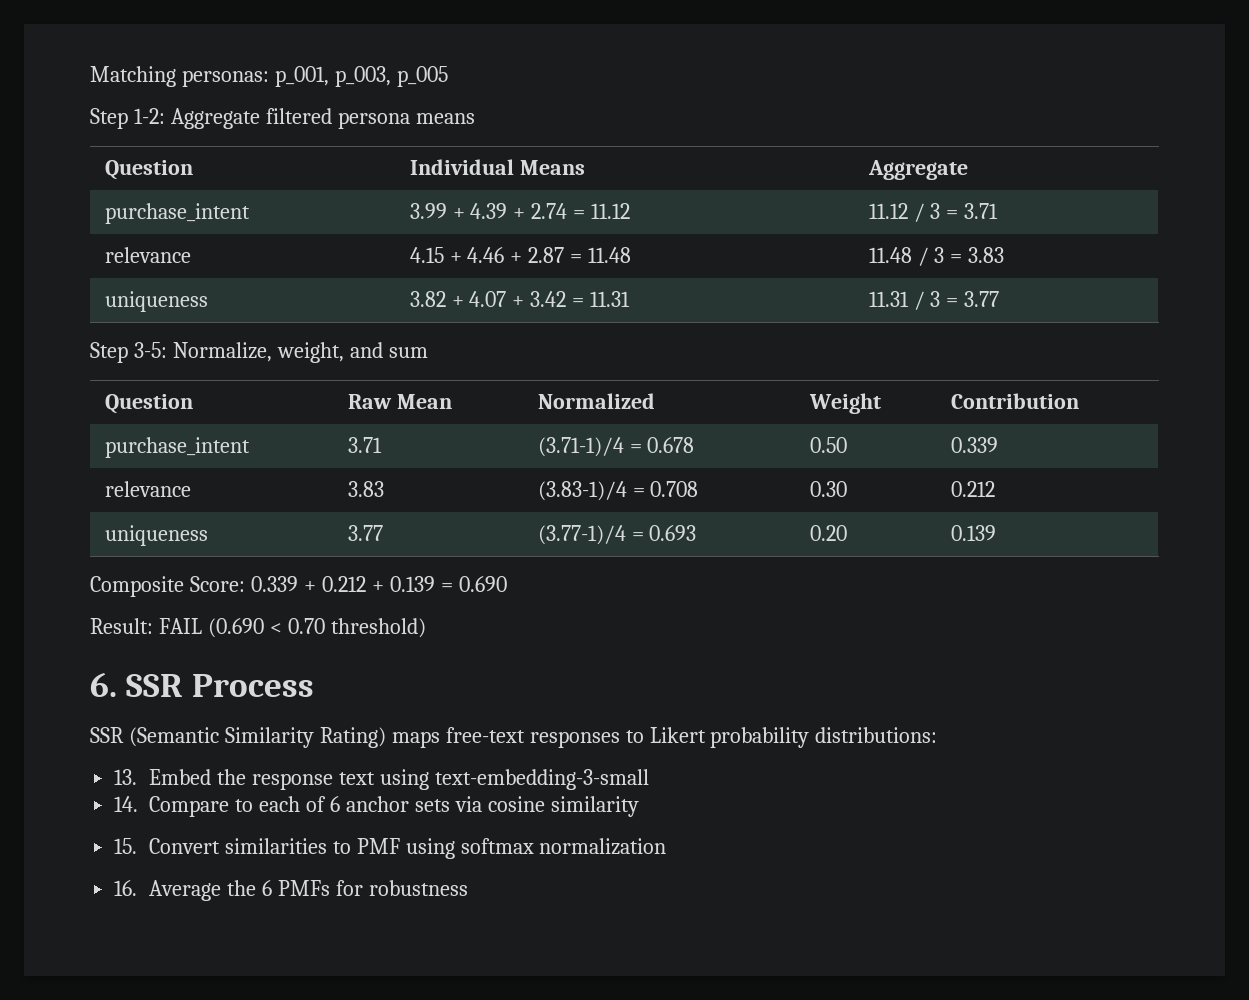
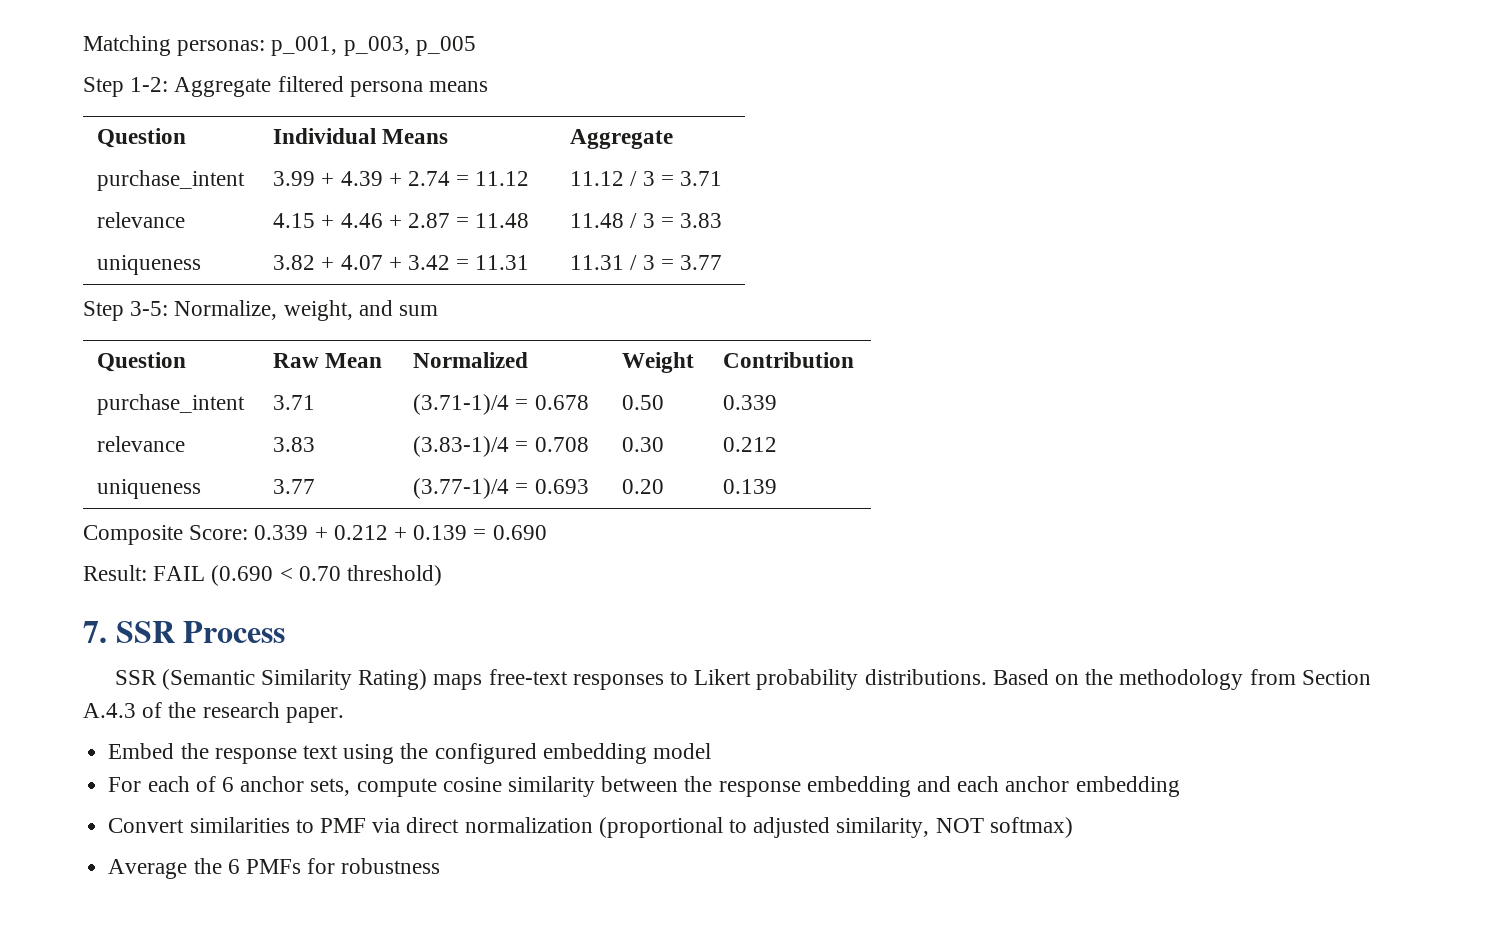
- 6. SSR Process
+ 7. SSR Process
- SSR (Semantic Similarity Rating) maps free-text responses to Likert probability distributions:
- 13. Embed the response text using text-embedding-3-small
- 14. Compare to each of 6 anchor sets via cosine similarity
- 15. Convert similarities to PMF using softmax normalization
- 16. Average the 6 PMFs for robustness
+ SSR (Semantic Similarity Rating) maps free-text responses to Likert probability distributions. Based on the methodology from Section A.4.3 of the research paper.
+ Embed the response text using the configured embedding model
+ For each of 6 anchor sets, compute cosine similarity between the response embedding and each anchor embedding
+ Convert similarities to PMF via direct normalization (proportional to adjusted similarity, NOT softmax)
+ Average the 6 PMFs for robustness

